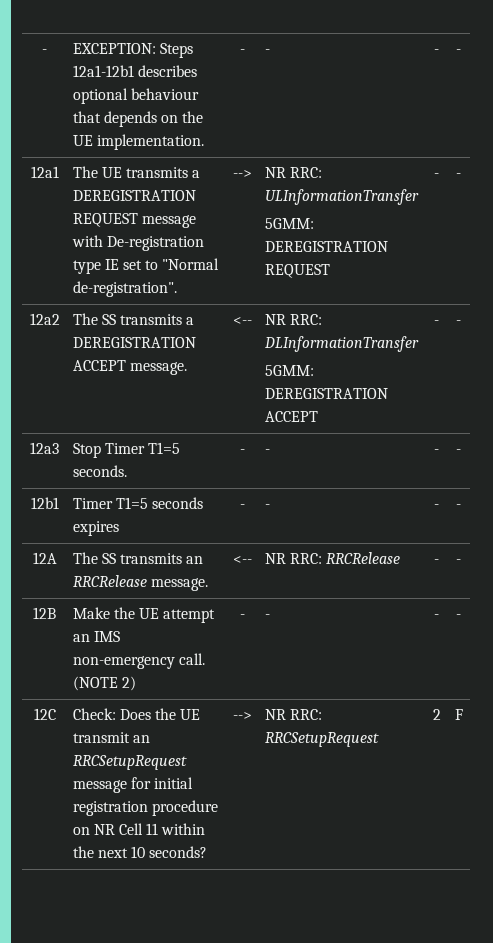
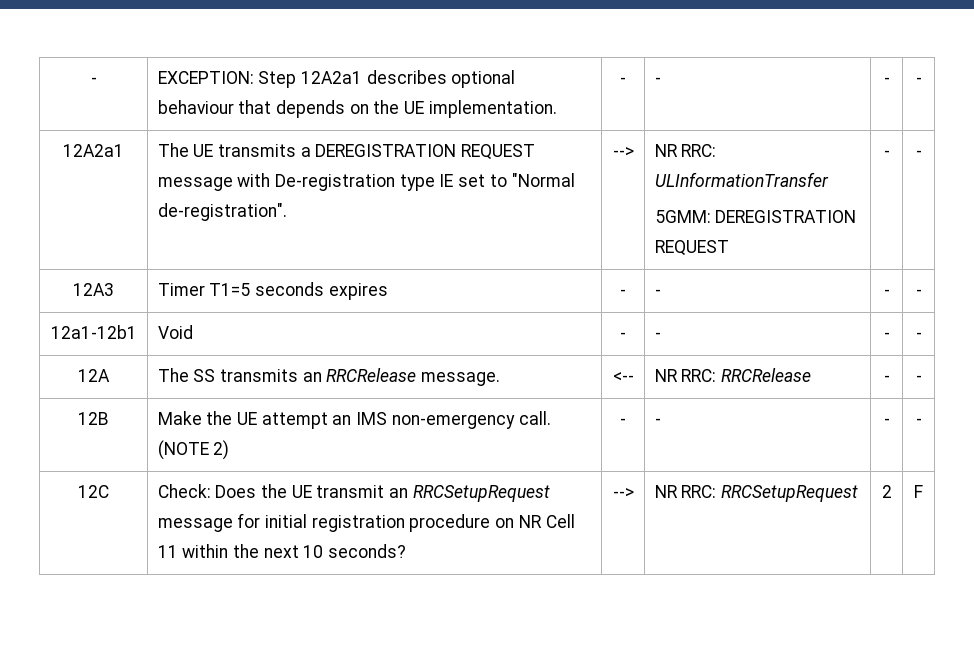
- - | EXCEPTION: Steps 12a1-12b1 describes optional behaviour that depends on the UE implementation. | - | - | - | -
+ - | EXCEPTION: Step 12A2a1 describes optional behaviour that depends on the UE implementation. | - | - | - | -
- 12a1 | The UE transmits a DEREGISTRATION REQUEST message with De-registration type IE set to "Normal de-registration". | --> | NR RRC: ULInformationTransfer
+ 12A2a1 | The UE transmits a DEREGISTRATION REQUEST message with De-registration type IE set to "Normal de-registration". | --> | NR RRC: ULInformationTransfer
- 12a2 | The SS transmits a DEREGISTRATION ACCEPT message. | <-- | NR RRC: DLInformationTransfer
- 5GMM: DEREGISTRATION ACCEPT | - | -
- 12a3 | Stop Timer T1=5 seconds. | - | - | - | -
- 12b1 | Timer T1=5 seconds expires | - | - | - | -
+ 12A3 | Timer T1=5 seconds expires | - | - | - | -
+ 12a1-12b1 | Void | - | - | - | -

